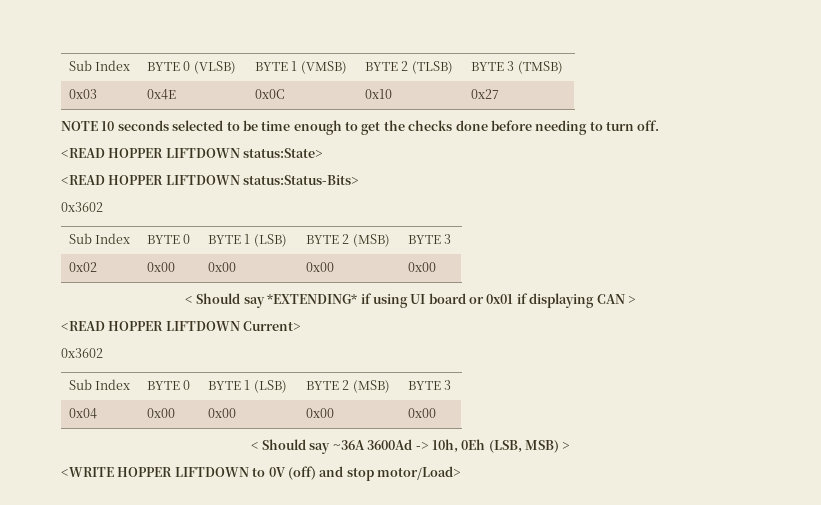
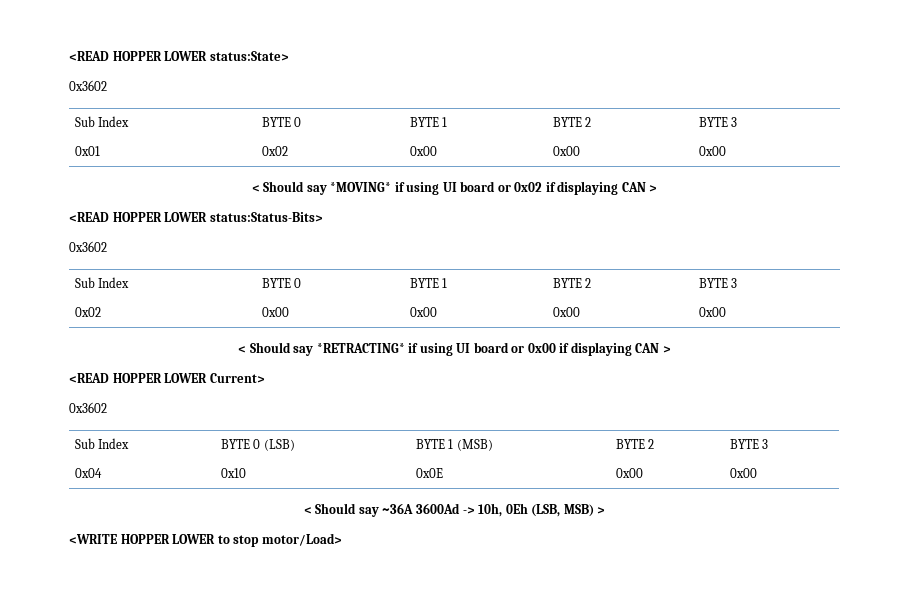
- Sub Index | BYTE 0 (VLSB) | BYTE 1 (VMSB) | BYTE 2 (TLSB) | BYTE 3 (TMSB)
- 0x03 | 0x4E | 0x0C | 0x10 | 0x27
- NOTE 10 seconds selected to be time enough to get the checks done before needing to turn off.
- <READ HOPPER LIFTDOWN status:State>
- <READ HOPPER LIFTDOWN status:Status-Bits>
+ <READ HOPPER LOWER status:State>
  0x3602
- Sub Index | BYTE 0 | BYTE 1 (LSB) | BYTE 2 (MSB) | BYTE 3
+ Sub Index | BYTE 0 | BYTE 1 | BYTE 2 | BYTE 3
+ 0x01 | 0x02 | 0x00 | 0x00 | 0x00
+ < Should say *MOVING* if using UI board or 0x02 if displaying CAN >
+ <READ HOPPER LOWER status:Status-Bits>
+ 0x3602
+ Sub Index | BYTE 0 | BYTE 1 | BYTE 2 | BYTE 3
- < Should say *EXTENDING* if using UI board or 0x01 if displaying CAN >
- <READ HOPPER LIFTDOWN Current>
+ < Should say *RETRACTING* if using UI board or 0x00 if displaying CAN >
+ <READ HOPPER LOWER Current>
  0x3602
- Sub Index | BYTE 0 | BYTE 1 (LSB) | BYTE 2 (MSB) | BYTE 3
+ Sub Index | BYTE 0 (LSB) | BYTE 1 (MSB) | BYTE 2 | BYTE 3
- 0x04 | 0x00 | 0x00 | 0x00 | 0x00
+ 0x04 | 0x10 | 0x0E | 0x00 | 0x00
- <WRITE HOPPER LIFTDOWN to 0V (off) and stop motor/Load>
+ <WRITE HOPPER LOWER to stop motor/Load>

